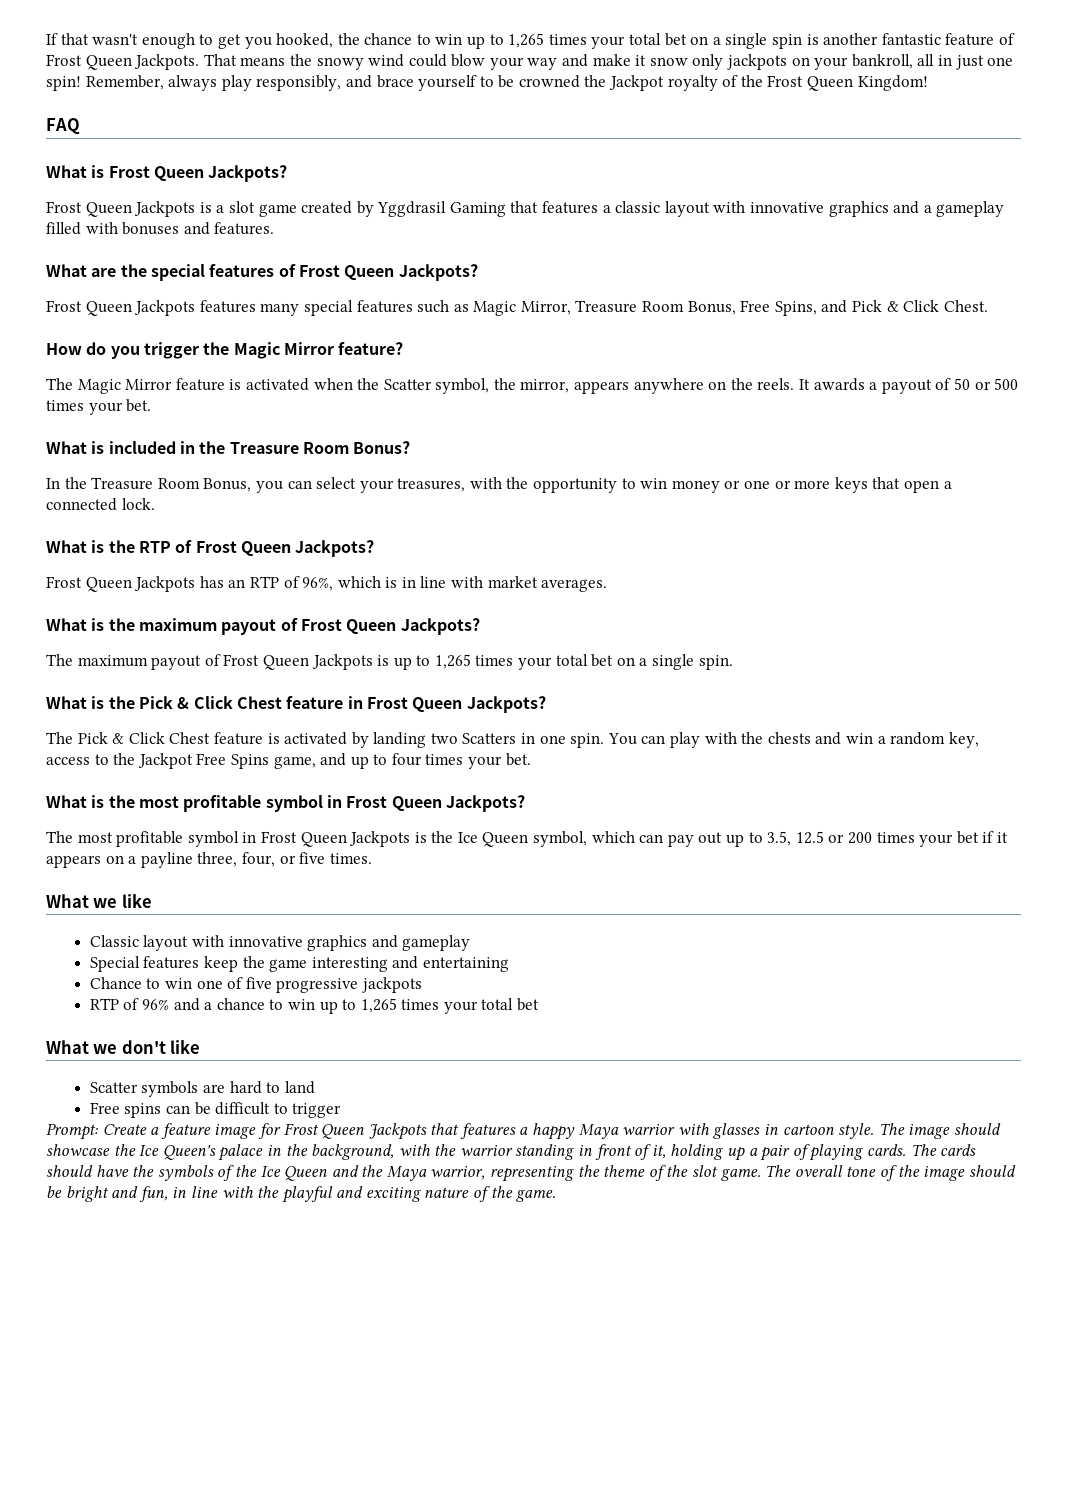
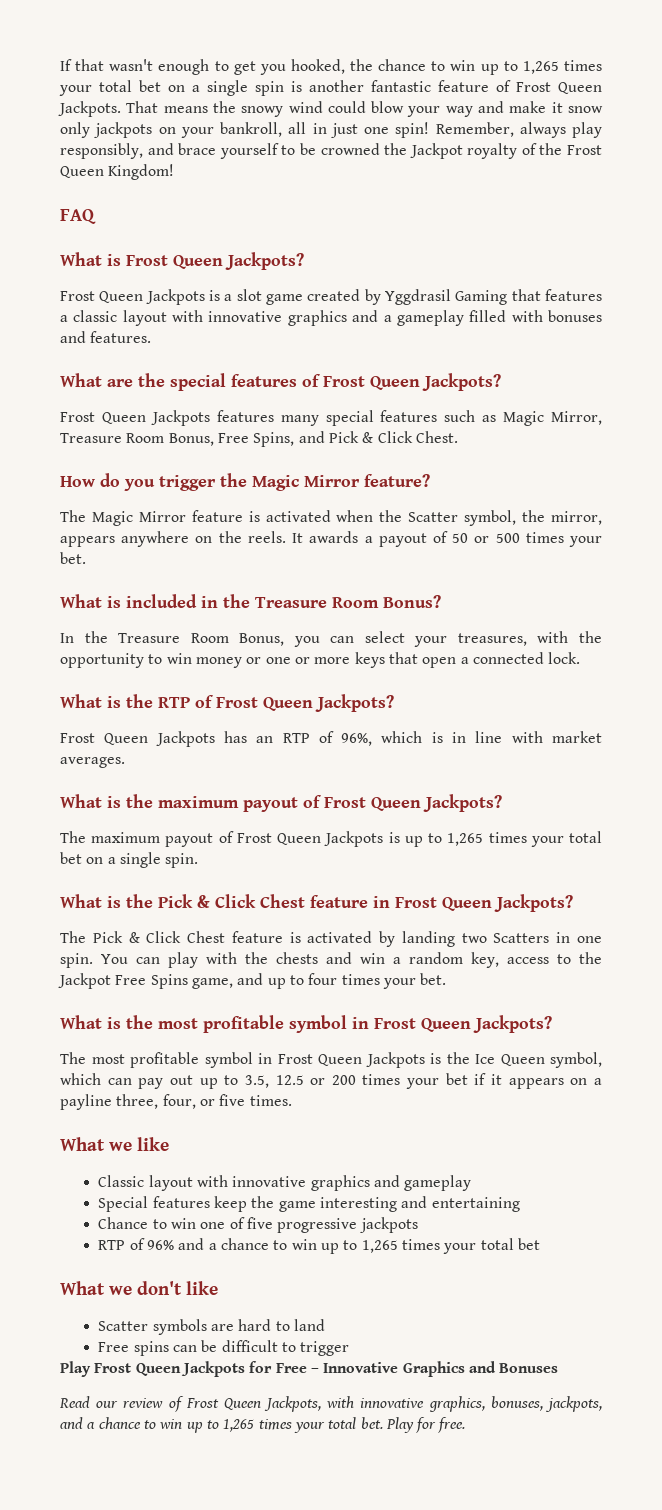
- Prompt: Create a feature image for Frost Queen Jackpots that features a happy Maya warrior with glasses in cartoon style. The image should showcase the Ice Queen's palace in the background, with the warrior standing in front of it, holding up a pair of playing cards. The cards should have the symbols of the Ice Queen and the Maya warrior, representing the theme of the slot game. The overall tone of the image should be bright and fun, in line with the playful and exciting nature of the game.
+ Play Frost Queen Jackpots for Free – Innovative Graphics and Bonuses
+ Read our review of Frost Queen Jackpots, with innovative graphics, bonuses, jackpots, and a chance to win up to 1,265 times your total bet. Play for free.

